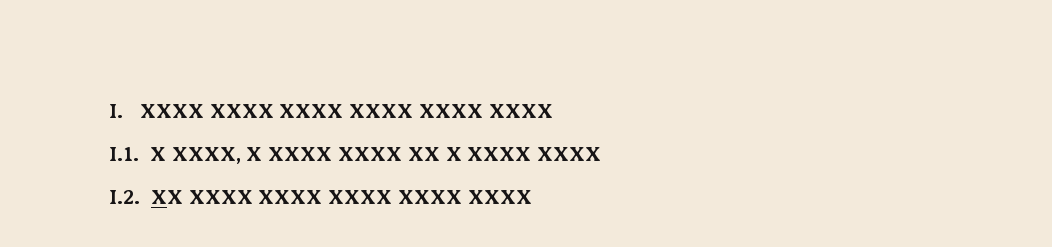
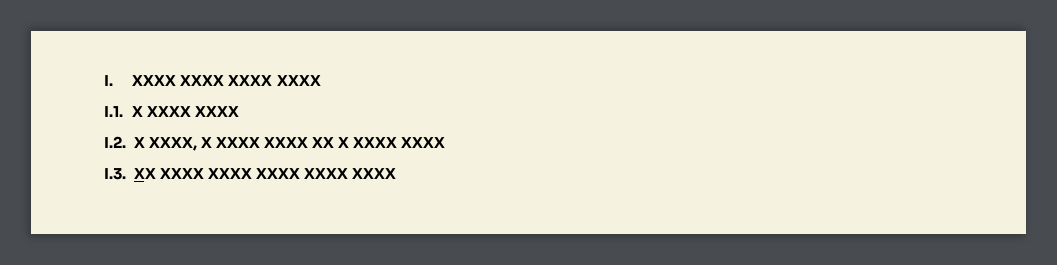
- I. XXXX XXXX XXXX XXXX XXXX XXXX
- I.1. X XXXX, X XXXX XXXX XX X XXXX XXXX
+ I. XXXX XXXX XXXX XXXX
+ I.1. X XXXX XXXX
+ I.2. X XXXX, X XXXX XXXX XX X XXXX XXXX
- I.2. XX XXXX XXXX XXXX XXXX XXXX
+ I.3. XX XXXX XXXX XXXX XXXX XXXX

